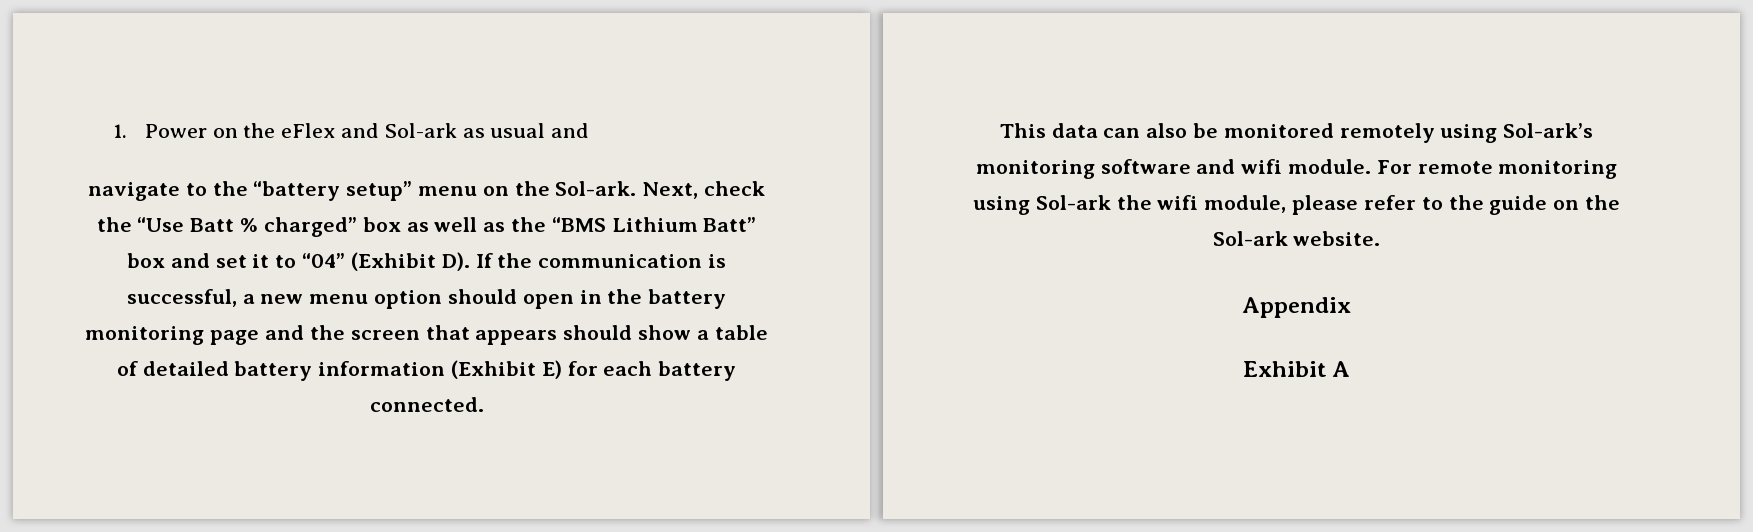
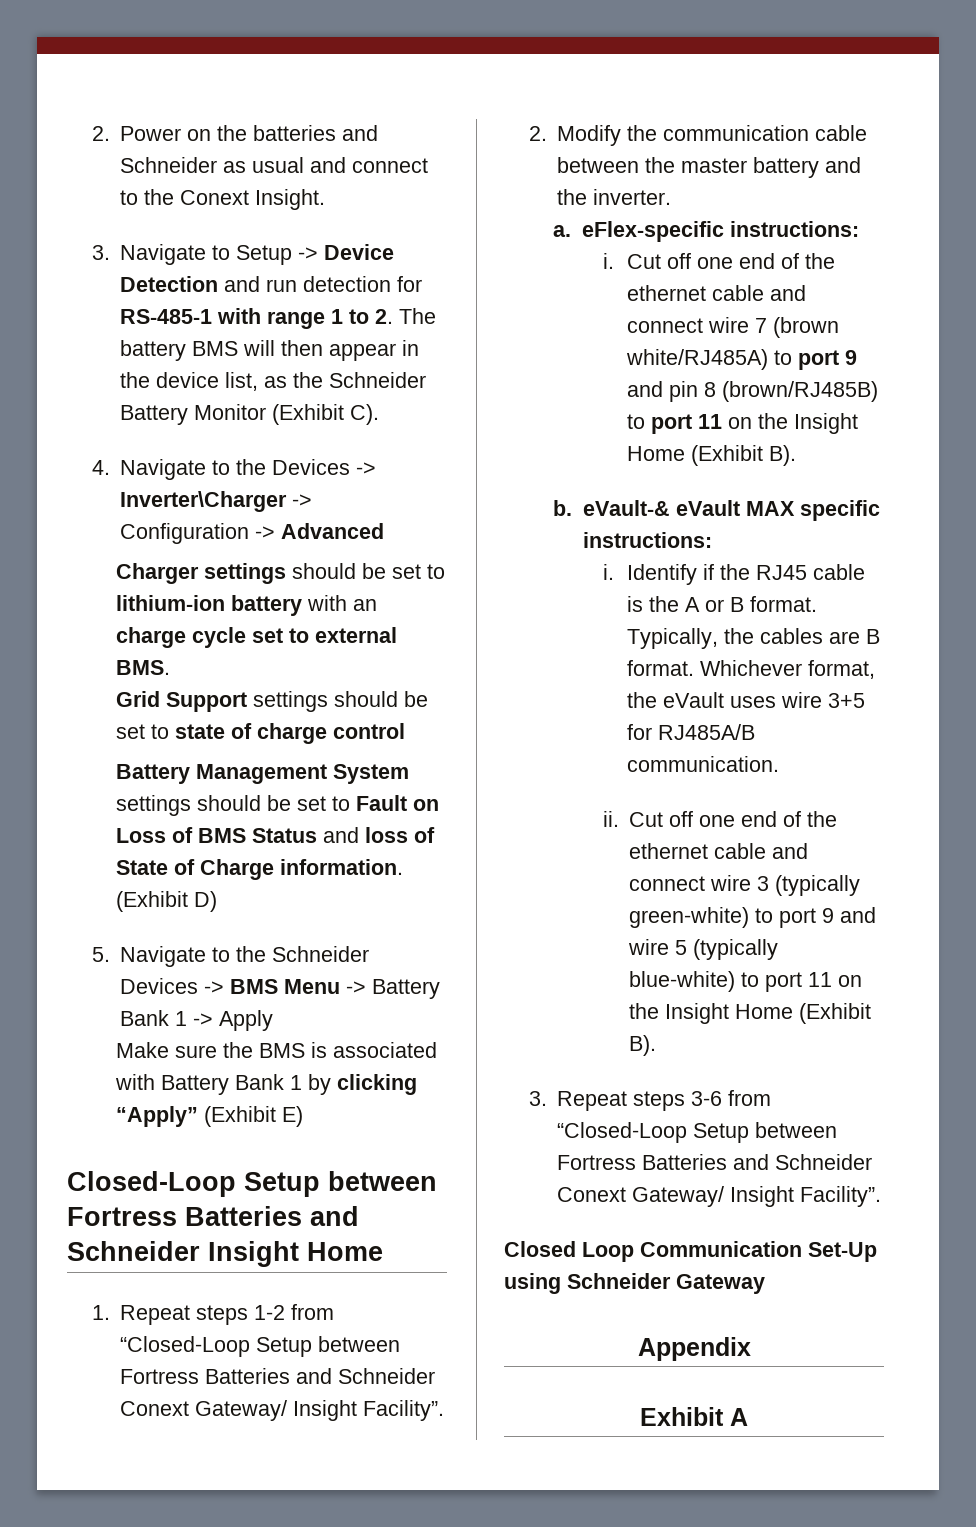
- 1. Power on the eFlex and Sol-ark as usual and
- navigate to the “battery setup” menu on the Sol-ark. Next, check the “Use Batt % charged” box as well as the “BMS Lithium Batt” box and set it to “04” (Exhibit D). If the communication is successful, a new menu option should open in the battery monitoring page and the screen that appears should show a table of detailed battery information (Exhibit E) for each battery connected.
- This data can also be monitored remotely using Sol-ark’s monitoring software and wifi module. For remote monitoring using Sol-ark the wifi module, please refer to the guide on the Sol-ark website.
+ 2. Power on the batteries and Schneider as usual and connect to the Conext Insight.
+ 3. Navigate to Setup -> Device Detection and run detection for RS-485-1 with range 1 to 2. The battery BMS will then appear in the device list, as the Schneider Battery Monitor (Exhibit C).
+ 4. Navigate to the Devices -> Inverter\Charger -> Configuration -> Advanced
+ Charger settings should be set to lithium-ion battery with an charge cycle set to external BMS.
+ Grid Support settings should be set to state of charge control
+ Battery Management System settings should be set to Fault on Loss of BMS Status and loss of State of Charge information. (Exhibit D)
+ 5. Navigate to the Schneider Devices -> BMS Menu -> Battery Bank 1 -> Apply
+ Make sure the BMS is associated with Battery Bank 1 by clicking “Apply” (Exhibit E)
+ Closed-Loop Setup between Fortress Batteries and Schneider Insight Home
+ 1. Repeat steps 1-2 from “Closed-Loop Setup between Fortress Batteries and Schneider Conext Gateway/ Insight Facility”.
+ 2. Modify the communication cable between the master battery and the inverter.
+ a. eFlex-specific instructions:
+ i. Cut off one end of the ethernet cable and connect wire 7 (brown white/RJ485A) to port 9 and pin 8 (brown/RJ485B) to port 11 on the Insight Home (Exhibit B).
+ b. eVault-& eVault MAX specific instructions:
+ i. Identify if the RJ45 cable is the A or B format. Typically, the cables are B format. Whichever format, the eVault uses wire 3+5 for RJ485A/B communication.
+ ii. Cut off one end of the ethernet cable and connect wire 3 (typically green-white) to port 9 and wire 5 (typically blue-white) to port 11 on the Insight Home (Exhibit B).
+ 3. Repeat steps 3-6 from “Closed-Loop Setup between Fortress Batteries and Schneider Conext Gateway/ Insight Facility”.
+ Closed Loop Communication Set-Up using Schneider Gateway

